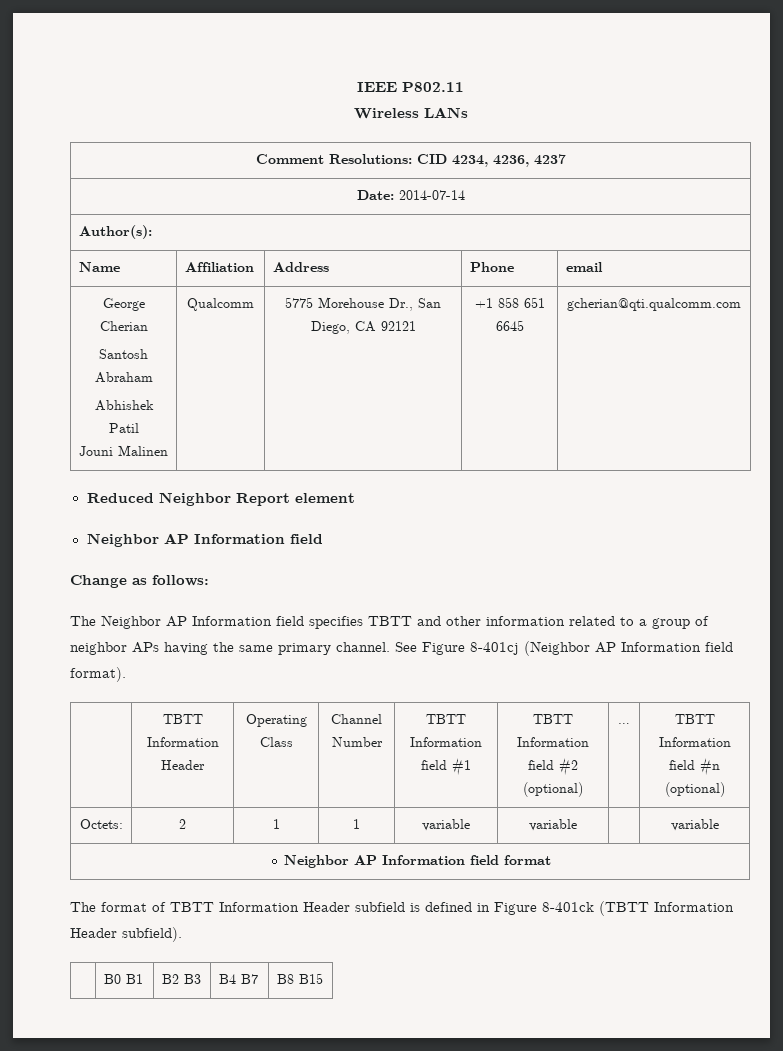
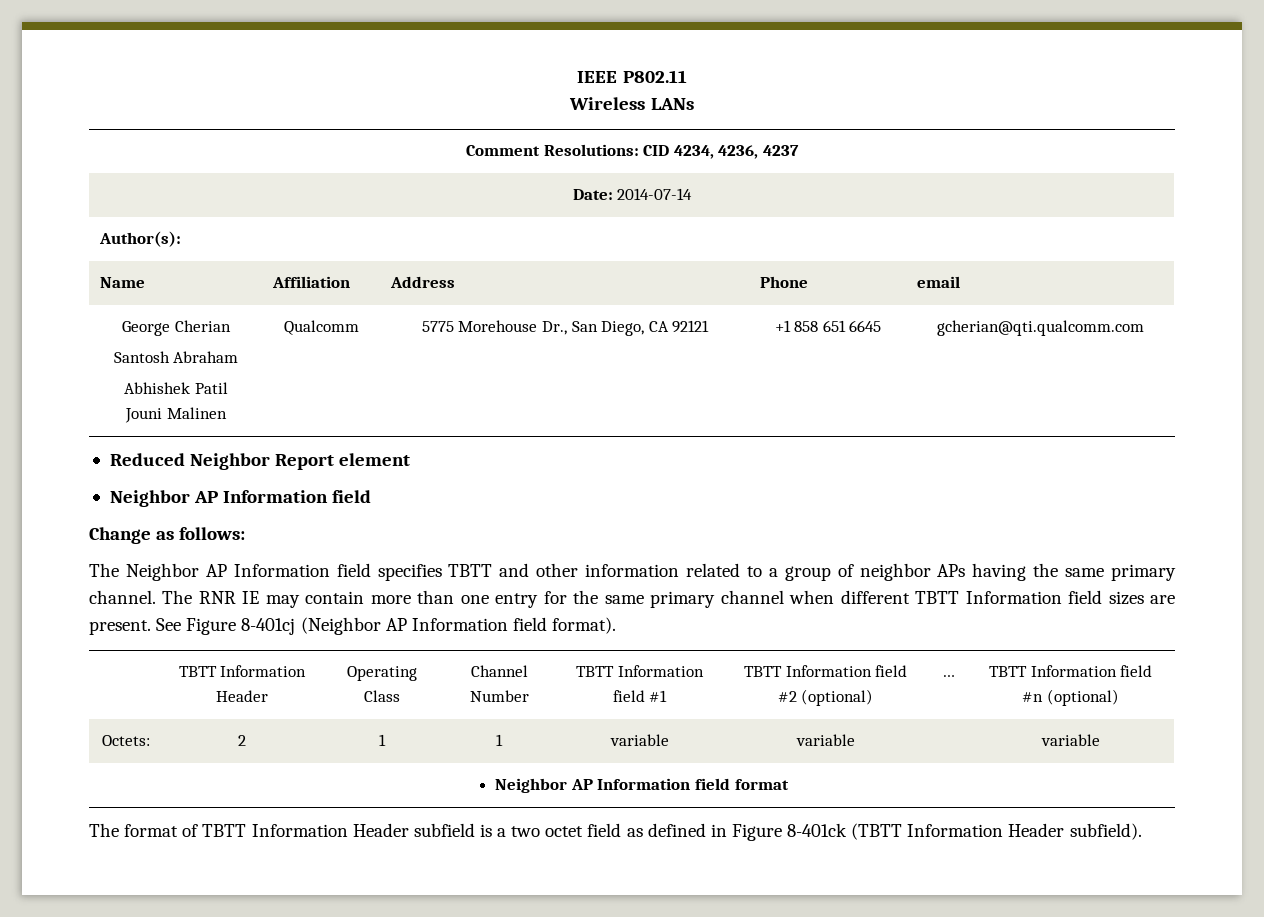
+ The RNR IE may contain more than one entry for the same primary channel when different TBTT Information field sizes are present.
- The format of TBTT Information Header subfield is defined in Figure 8-401ck (TBTT Information Header subfield).
+ The format of TBTT Information Header subfield is a two octet field as defined in Figure 8-401ck (TBTT Information Header subfield).
- | B0 B1 | B2 B3 | B4 B7 | B8 B15

